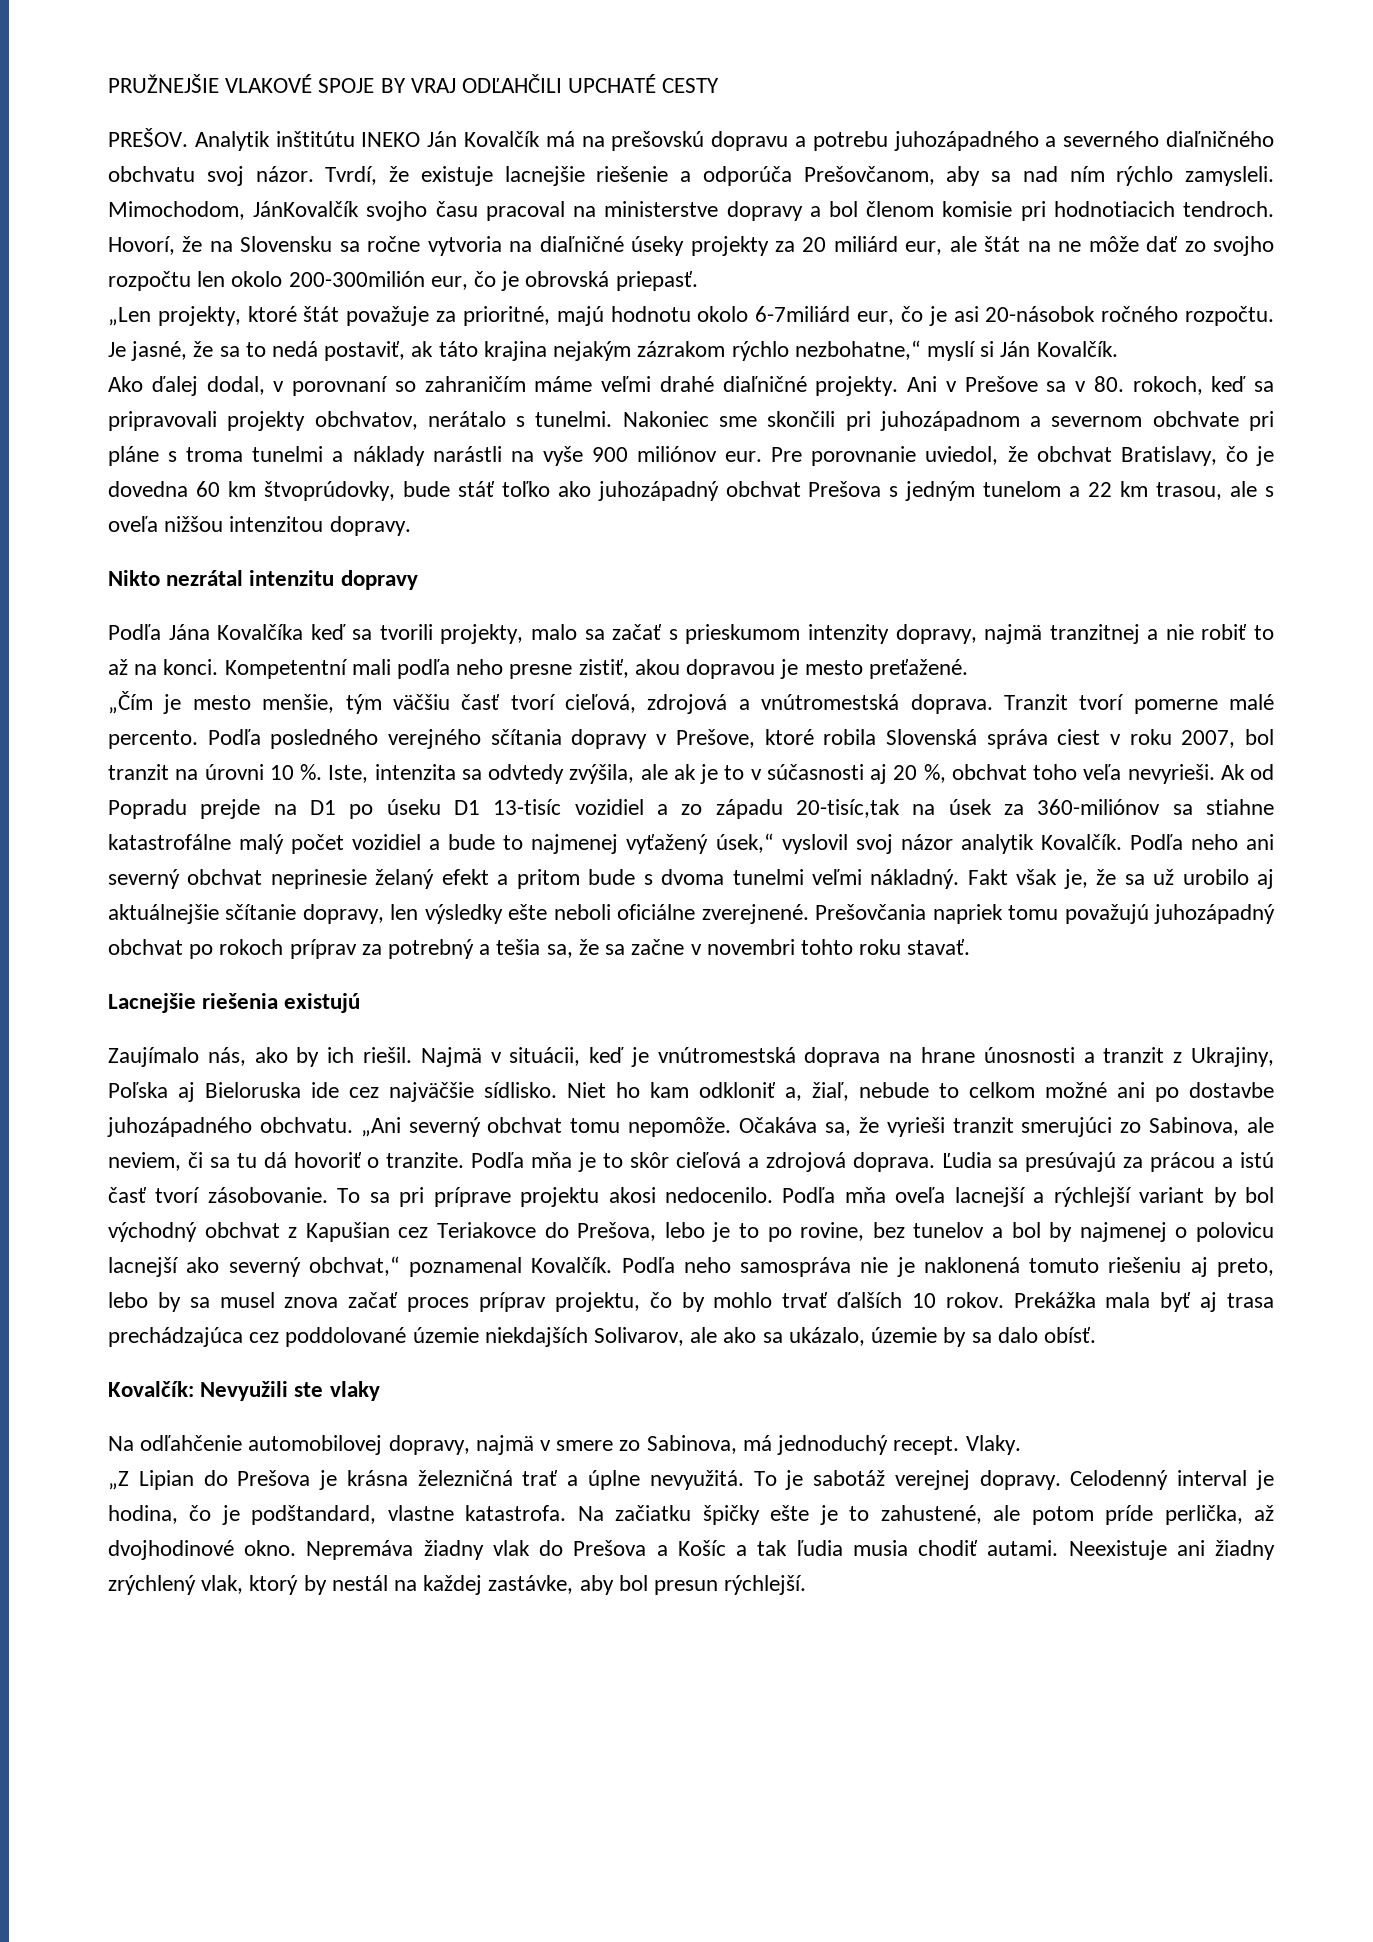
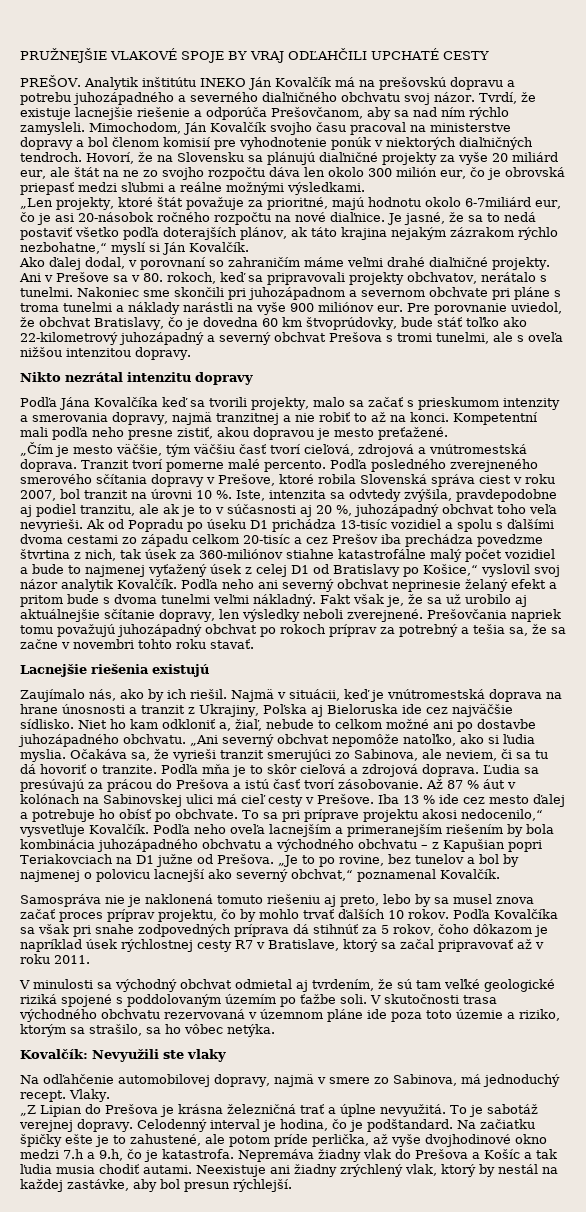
- Mimochodom, JánKovalčík svojho času pracoval na ministerstve dopravy a bol členom komisie pri hodnotiacich tendroch.
+ Mimochodom, Ján Kovalčík svojho času pracoval na ministerstve dopravy a bol členom komisií pre vyhodnotenie ponúk v niektorých diaľničných tendroch.
- Hovorí, že na Slovensku sa ročne vytvoria na diaľničné úseky projekty za 20 miliárd eur, ale štát na ne môže dať zo svojho rozpočtu len okolo 200-300milión eur, čo je obrovská priepasť.
+ Hovorí, že na Slovensku sa plánujú diaľničné projekty za vyše 20 miliárd eur, ale štát na ne zo svojho rozpočtu dáva len okolo 300 milión eur, čo je obrovská priepasť medzi sľubmi a reálne možnými výsledkami.
- „Len projekty, ktoré štát považuje za prioritné, majú hodnotu okolo 6-7miliárd eur, čo je asi 20-násobok ročného rozpočtu.
+ „Len projekty, ktoré štát považuje za prioritné, majú hodnotu okolo 6-7miliárd eur, čo je asi 20-násobok ročného rozpočtu na nové diaľnice.
- Je jasné, že sa to nedá postaviť, ak táto krajina nejakým zázrakom rýchlo nezbohatne,“ myslí si Ján Kovalčík.
+ Je jasné, že sa to nedá postaviť všetko podľa doterajších plánov, ak táto krajina nejakým zázrakom rýchlo nezbohatne,“ myslí si Ján Kovalčík.
- Pre porovnanie uviedol, že obchvat Bratislavy, čo je dovedna 60 km štvoprúdovky, bude stáť toľko ako juhozápadný obchvat Prešova s jedným tunelom a 22 km trasou, ale s oveľa nižšou intenzitou dopravy.
+ Pre porovnanie uviedol, že obchvat Bratislavy, čo je dovedna 60 km štvoprúdovky, bude stáť toľko ako 22-kilometrový juhozápadný a severný obchvat Prešova s tromi tunelmi, ale s oveľa nižšou intenzitou dopravy.
- Podľa Jána Kovalčíka keď sa tvorili projekty, malo sa začať s prieskumom intenzity dopravy, najmä tranzitnej a nie robiť to až na konci.
+ Podľa Jána Kovalčíka keď sa tvorili projekty, malo sa začať s prieskumom intenzity a smerovania dopravy, najmä tranzitnej a nie robiť to až na konci.
- „Čím je mesto menšie, tým väčšiu časť tvorí cieľová, zdrojová a vnútromestská doprava.
+ „Čím je mesto väčšie, tým väčšiu časť tvorí cieľová, zdrojová a vnútromestská doprava.
- Podľa posledného verejného sčítania dopravy v Prešove, ktoré robila Slovenská správa ciest v roku 2007, bol tranzit na úrovni 10 %.
+ Podľa posledného zverejneného smerového sčítania dopravy v Prešove, ktoré robila Slovenská správa ciest v roku 2007, bol tranzit na úrovni 10 %.
- Iste, intenzita sa odvtedy zvýšila, ale ak je to v súčasnosti aj 20 %, obchvat toho veľa nevyrieši.
+ Iste, intenzita sa odvtedy zvýšila, pravdepodobne aj podiel tranzitu, ale ak je to v súčasnosti aj 20 %, juhozápadný obchvat toho veľa nevyrieši.
- Ak od Popradu prejde na D1 po úseku D1 13-tisíc vozidiel a zo západu 20-tisíc,tak na úsek za 360-miliónov sa stiahne katastrofálne malý počet vozidiel a bude to najmenej vyťažený úsek,“ vyslovil svoj názor analytik Kovalčík.
+ Ak od Popradu po úseku D1 prichádza 13-tisíc vozidiel a spolu s ďalšími dvoma cestami zo západu celkom 20-tisíc a cez Prešov iba prechádza povedzme štvrtina z nich, tak úsek za 360-miliónov stiahne katastrofálne malý počet vozidiel a bude to najmenej vyťažený úsek z celej D1 od Bratislavy po Košice,“ vyslovil svoj názor analytik Kovalčík.
- Fakt však je, že sa už urobilo aj aktuálnejšie sčítanie dopravy, len výsledky ešte neboli oficiálne zverejnené.
+ Fakt však je, že sa už urobilo aj aktuálnejšie sčítanie dopravy, len výsledky neboli zverejnené.
- „Ani severný obchvat tomu nepomôže.
+ „Ani severný obchvat nepomôže natoľko, ako si ľudia myslia.
- Ľudia sa presúvajú za prácou a istú časť tvorí zásobovanie.
+ Ľudia sa presúvajú za prácou do Prešova a istú časť tvorí zásobovanie.
+ Až 87 % áut v kolónach na Sabinovskej ulici má cieľ cesty v Prešove. Iba 13 % ide cez mesto ďalej a potrebuje ho obísť po obchvate.
- To sa pri príprave projektu akosi nedocenilo. Podľa mňa oveľa lacnejší a rýchlejší variant by bol východný obchvat z Kapušian cez Teriakovce do Prešova, lebo je to po rovine, bez tunelov a bol by najmenej o polovicu lacnejší ako severný obchvat,“ poznamenal Kovalčík. Podľa neho samospráva nie je naklonená tomuto riešeniu aj preto, lebo by sa musel znova začať proces príprav projektu, čo by mohlo trvať ďalších 10 rokov.
+ To sa pri príprave projektu akosi nedocenilo,“ vysvetľuje Kovalčík. Podľa neho oveľa lacnejším a primeranejším riešením by bola kombinácia juhozápadného obchvatu a východného obchvatu – z Kapušian popri Teriakovciach na D1 južne od Prešova. „Je to po rovine, bez tunelov a bol by najmenej o polovicu lacnejší ako severný obchvat,“ poznamenal Kovalčík.
+ Samospráva nie je naklonená tomuto riešeniu aj preto, lebo by sa musel znova začať proces príprav projektu, čo by mohlo trvať ďalších 10 rokov.
- Prekážka mala byť aj trasa prechádzajúca cez poddolované územie niekdajších Solivarov, ale ako sa ukázalo, územie by sa dalo obísť.
+ Podľa Kovalčíka sa však pri snahe zodpovedných príprava dá stihnúť za 5 rokov, čoho dôkazom je napríklad úsek rýchlostnej cesty R7 v Bratislave, ktorý sa začal pripravovať až v roku 2011.
+ V minulosti sa východný obchvat odmietal aj tvrdením, že sú tam veľké geologické riziká spojené s poddolovaným územím po ťažbe soli. V skutočnosti trasa východného obchvatu rezervovaná v územnom pláne ide poza toto územie a riziko, ktorým sa strašilo, sa ho vôbec netýka.
- Celodenný interval je hodina, čo je podštandard, vlastne katastrofa.
+ Celodenný interval je hodina, čo je podštandard.
- Na začiatku špičky ešte je to zahustené, ale potom príde perlička, až dvojhodinové okno.
+ Na začiatku špičky ešte je to zahustené, ale potom príde perlička, až vyše dvojhodinové okno medzi 7.h a 9.h, čo je katastrofa.

